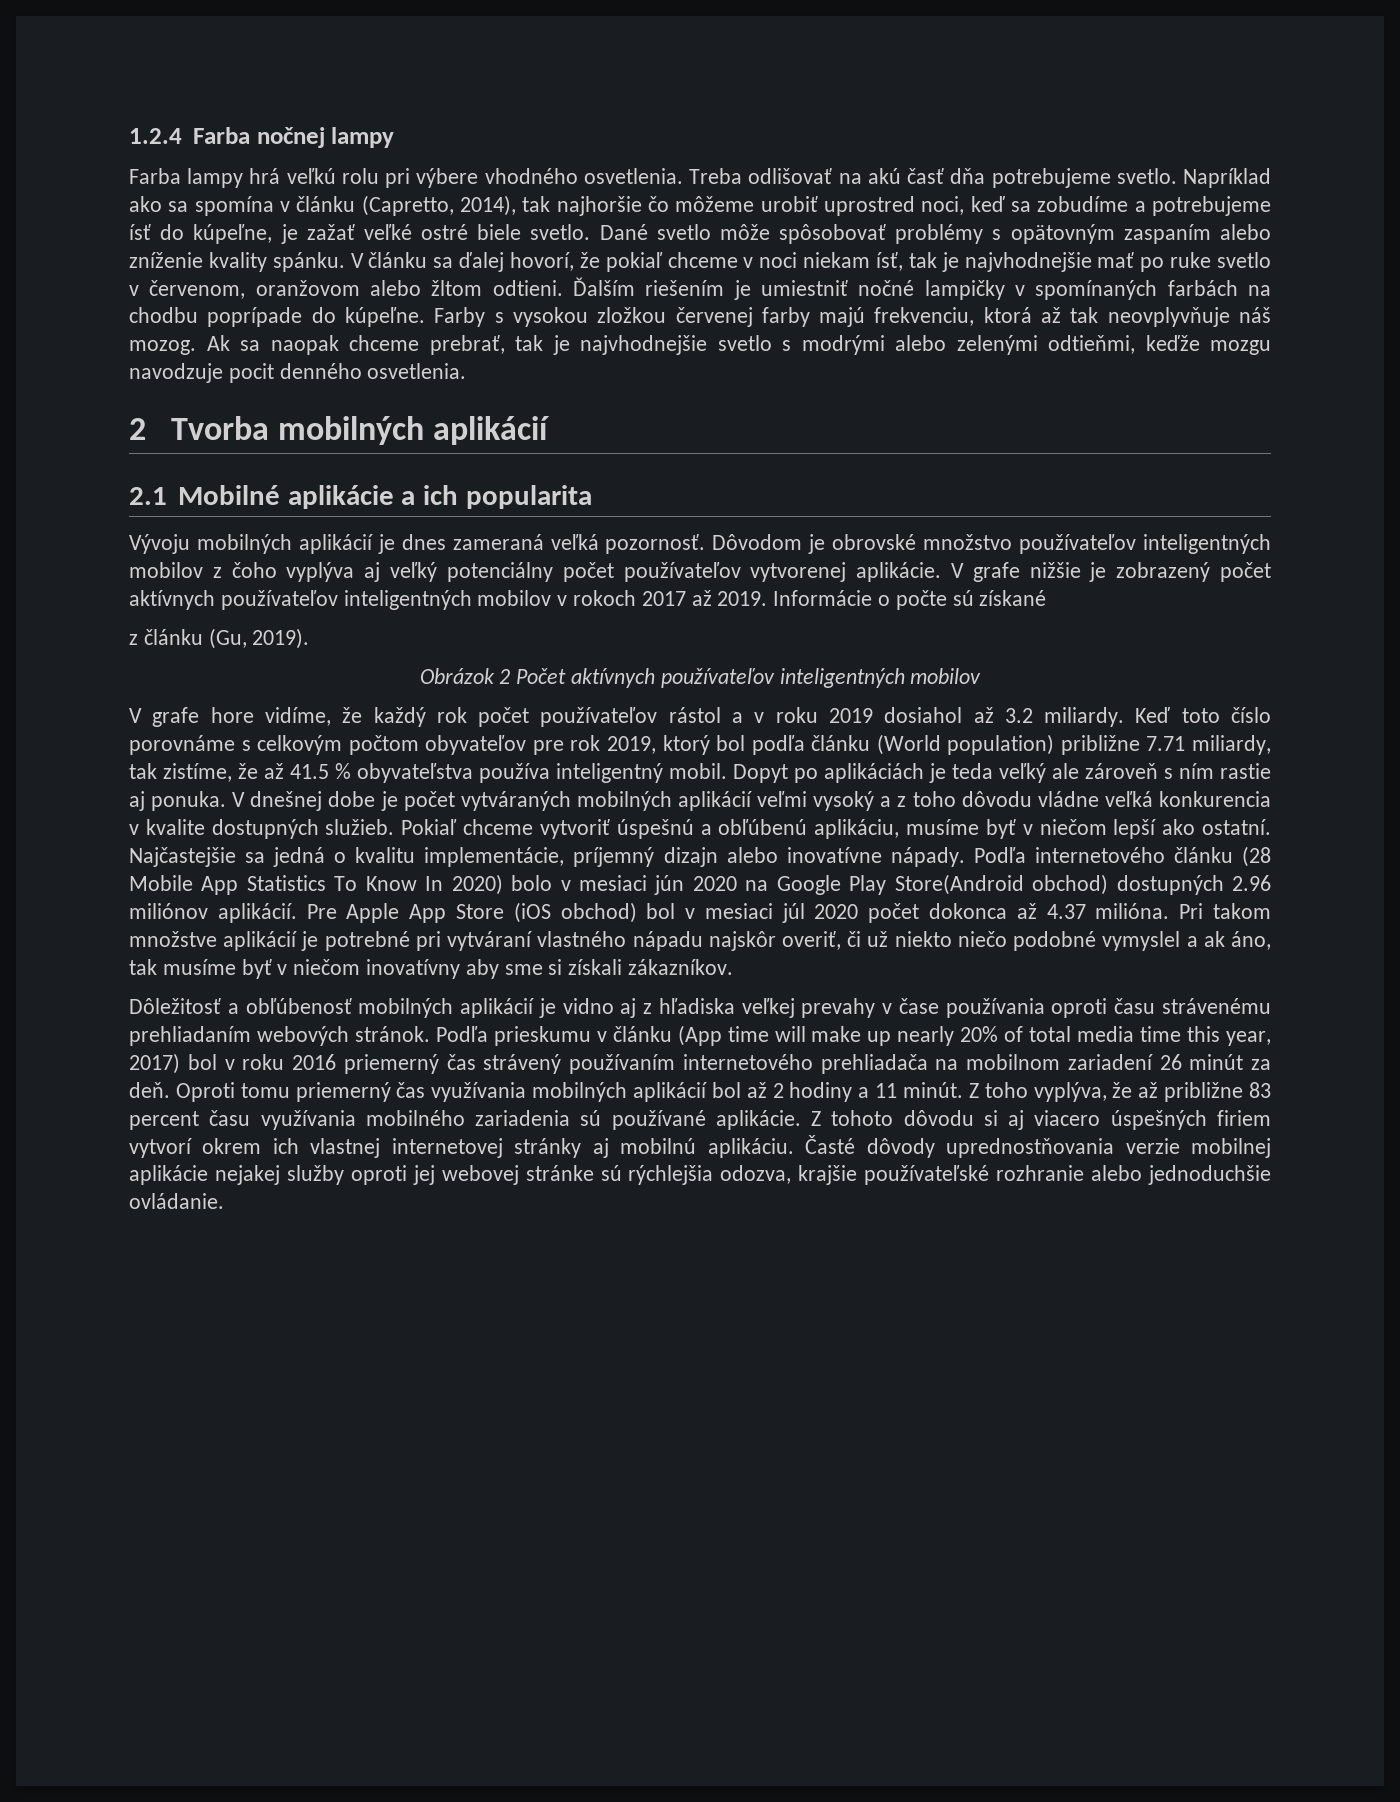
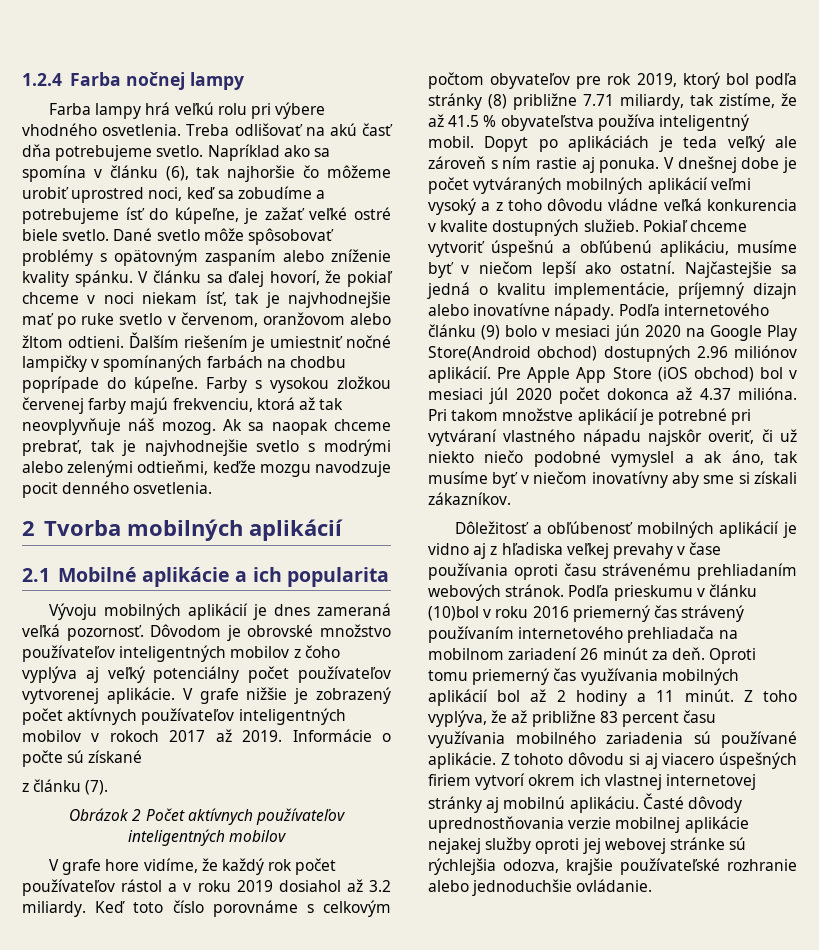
- Napríklad ako sa spomína v článku (Capretto, 2014), tak najhoršie čo môžeme urobiť uprostred noci, keď sa zobudíme a potrebujeme ísť do kúpeľne, je zažať veľké ostré biele svetlo.
+ Napríklad ako sa spomína v článku (6), tak najhoršie čo môžeme urobiť uprostred noci, keď sa zobudíme a potrebujeme ísť do kúpeľne, je zažať veľké ostré biele svetlo.
- z článku (Gu, 2019).
+ z článku (7).
- Keď toto číslo porovnáme s celkovým počtom obyvateľov pre rok 2019, ktorý bol podľa článku (World population) približne 7.71 miliardy, tak zistíme, že až 41.5 % obyvateľstva používa inteligentný mobil.
+ Keď toto číslo porovnáme s celkovým počtom obyvateľov pre rok 2019, ktorý bol podľa stránky (8) približne 7.71 miliardy, tak zistíme, že až 41.5 % obyvateľstva používa inteligentný mobil.
- Podľa internetového článku (28 Mobile App Statistics To Know In 2020) bolo v mesiaci jún 2020 na Google Play Store(Android obchod) dostupných 2.96 miliónov aplikácií.
+ Podľa internetového článku (9) bolo v mesiaci jún 2020 na Google Play Store(Android obchod) dostupných 2.96 miliónov aplikácií.
- Podľa prieskumu v článku (App time will make up nearly 20% of total media time this year, 2017) bol v roku 2016 priemerný čas strávený používaním internetového prehliadača na mobilnom zariadení 26 minút za deň.
+ Podľa prieskumu v článku (10)bol v roku 2016 priemerný čas strávený používaním internetového prehliadača na mobilnom zariadení 26 minút za deň.

